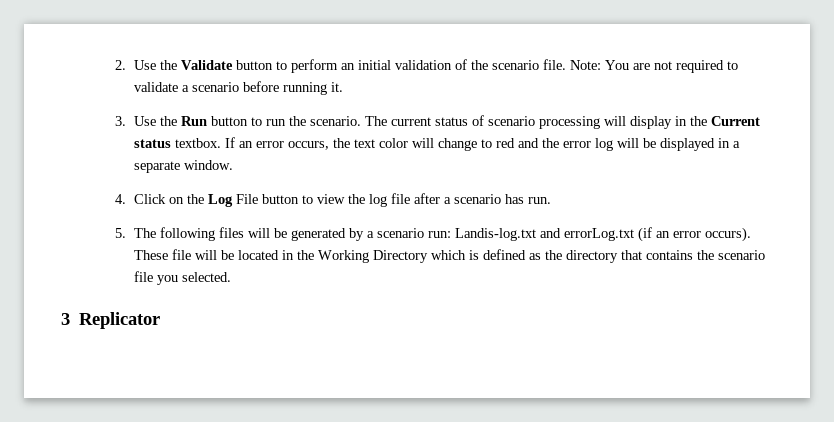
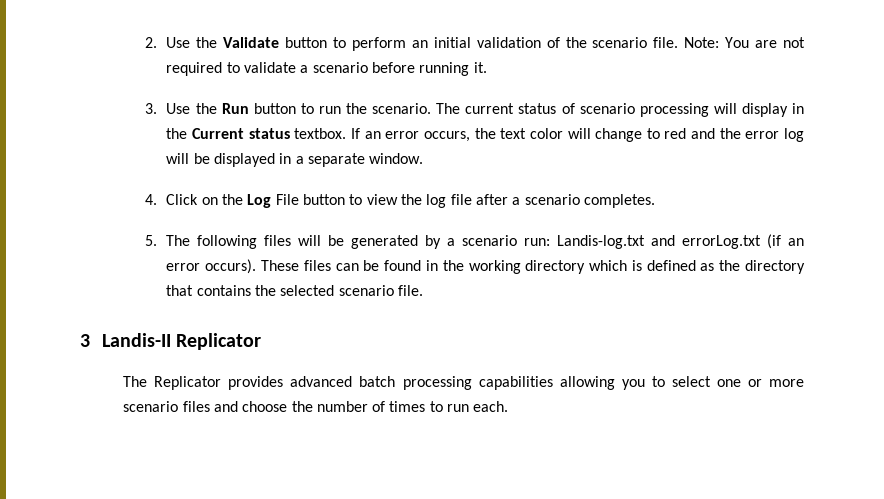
- 4. Click on the Log File button to view the log file after a scenario has run.
+ 4. Click on the Log File button to view the log file after a scenario completes.
- These file will be located in the Working Directory which is defined as the directory that contains the scenario file you selected.
+ These files can be found in the working directory which is defined as the directory that contains the selected scenario file.
- 3 Replicator
+ 3 Landis-II Replicator
+ The Replicator provides advanced batch processing capabilities allowing you to select one or more scenario files and choose the number of times to run each.

